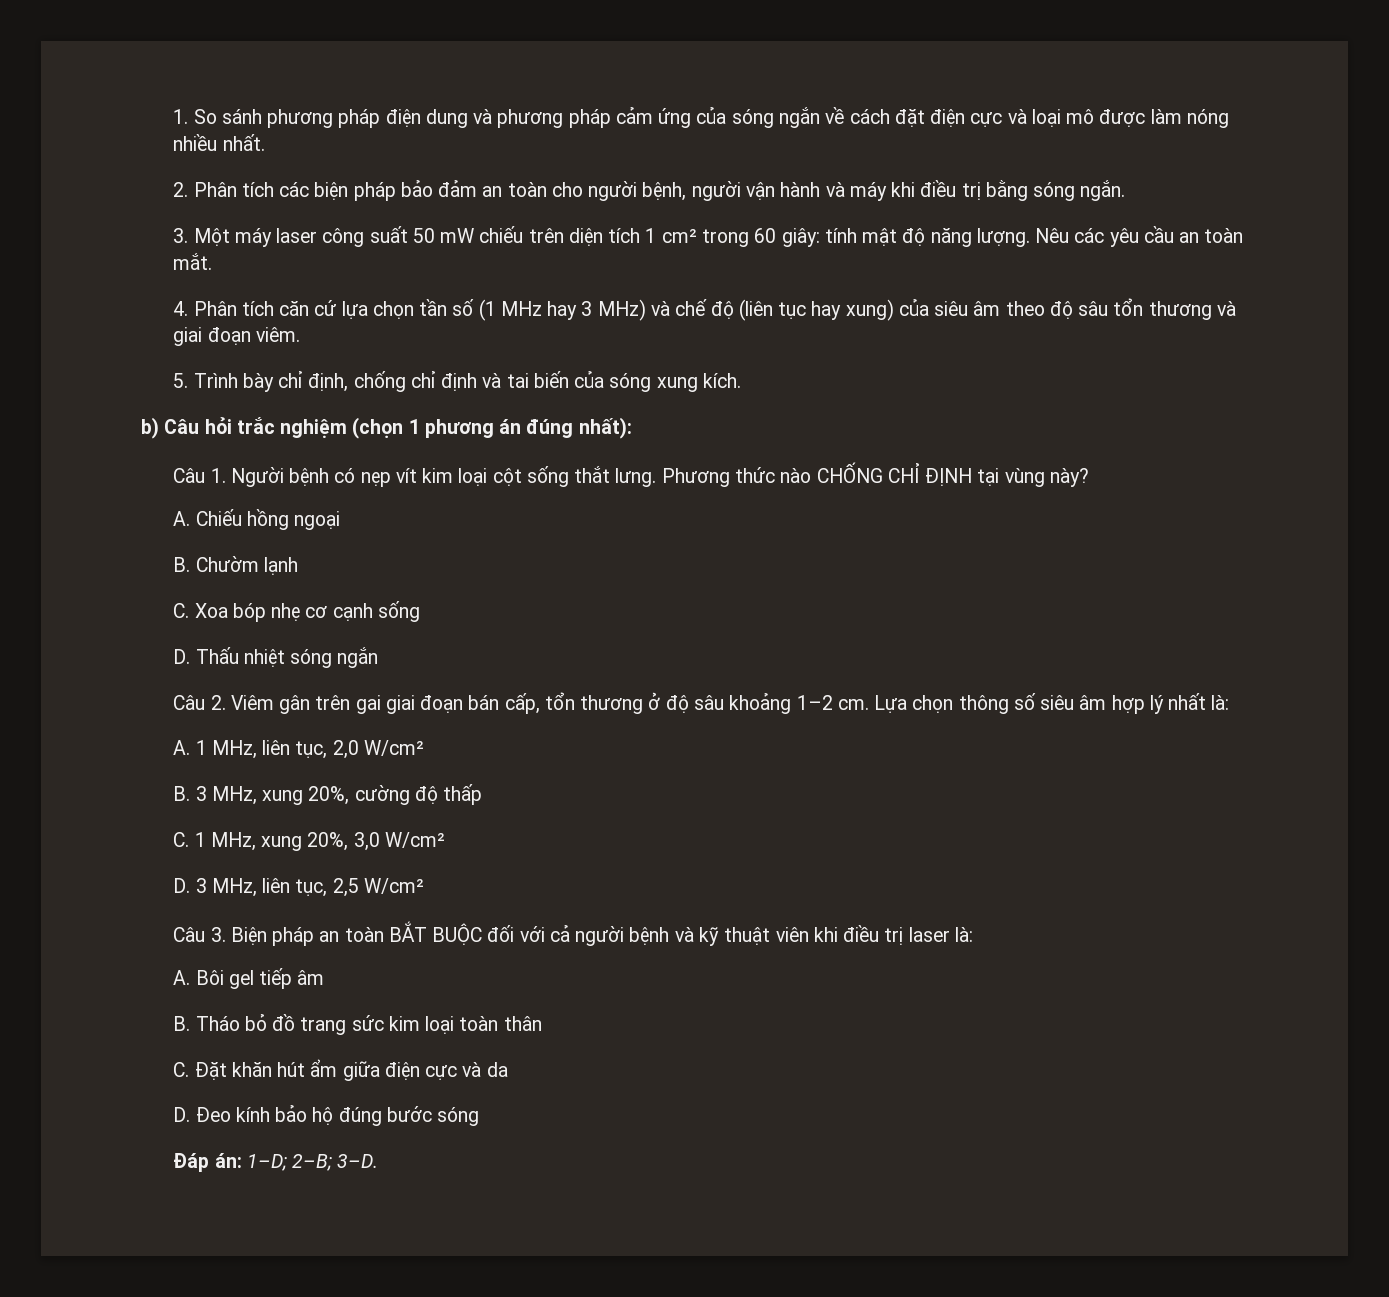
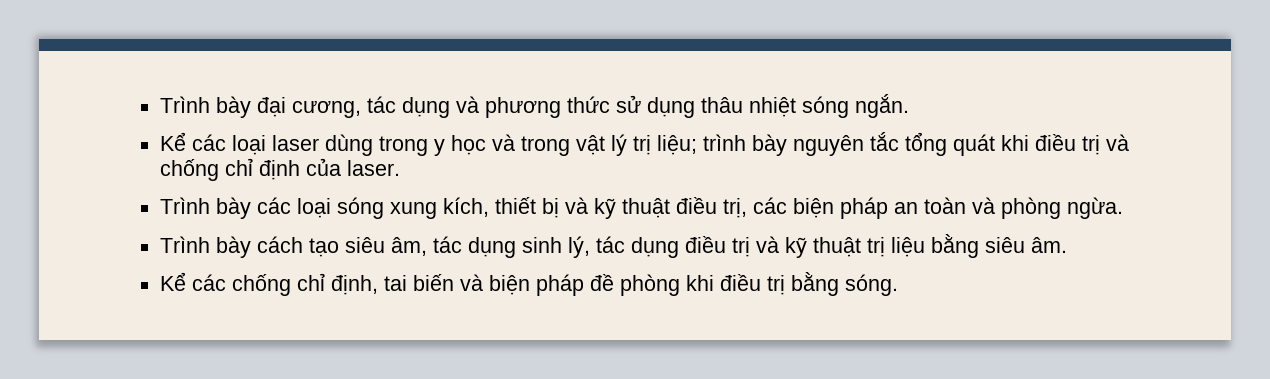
- 1. So sánh phương pháp điện dung và phương pháp cảm ứng của sóng ngắn về cách đặt điện cực và loại mô được làm nóng nhiều nhất.
- 2. Phân tích các biện pháp bảo đảm an toàn cho người bệnh, người vận hành và máy khi điều trị bằng sóng ngắn.
- 3. Một máy laser công suất 50 mW chiếu trên diện tích 1 cm² trong 60 giây: tính mật độ năng lượng. Nêu các yêu cầu an toàn mắt.
- 4. Phân tích căn cứ lựa chọn tần số (1 MHz hay 3 MHz) và chế độ (liên tục hay xung) của siêu âm theo độ sâu tổn thương và giai đoạn viêm.
- 5. Trình bày chỉ định, chống chỉ định và tai biến của sóng xung kích.
- b) Câu hỏi trắc nghiệm (chọn 1 phương án đúng nhất):
- Câu 1. Người bệnh có nẹp vít kim loại cột sống thắt lưng. Phương thức nào CHỐNG CHỈ ĐỊNH tại vùng này?
- A. Chiếu hồng ngoại
- B. Chườm lạnh
- C. Xoa bóp nhẹ cơ cạnh sống
- D. Thấu nhiệt sóng ngắn
- Câu 2. Viêm gân trên gai giai đoạn bán cấp, tổn thương ở độ sâu khoảng 1–2 cm. Lựa chọn thông số siêu âm hợp lý nhất là:
- A. 1 MHz, liên tục, 2,0 W/cm²
- B. 3 MHz, xung 20%, cường độ thấp
- C. 1 MHz, xung 20%, 3,0 W/cm²
- D. 3 MHz, liên tục, 2,5 W/cm²
- Câu 3. Biện pháp an toàn BẮT BUỘC đối với cả người bệnh và kỹ thuật viên khi điều trị laser là:
- A. Bôi gel tiếp âm
- B. Tháo bỏ đồ trang sức kim loại toàn thân
- C. Đặt khăn hút ẩm giữa điện cực và da
- D. Đeo kính bảo hộ đúng bước sóng
- Đáp án: 1–D; 2–B; 3–D.
+ Trình bày đại cương, tác dụng và phương thức sử dụng thâu nhiệt sóng ngắn.
+ Kể các loại laser dùng trong y học và trong vật lý trị liệu; trình bày nguyên tắc tổng quát khi điều trị và chống chỉ định của laser.
+ Trình bày các loại sóng xung kích, thiết bị và kỹ thuật điều trị, các biện pháp an toàn và phòng ngừa.
+ Trình bày cách tạo siêu âm, tác dụng sinh lý, tác dụng điều trị và kỹ thuật trị liệu bằng siêu âm.
+ Kể các chống chỉ định, tai biến và biện pháp đề phòng khi điều trị bằng sóng.

